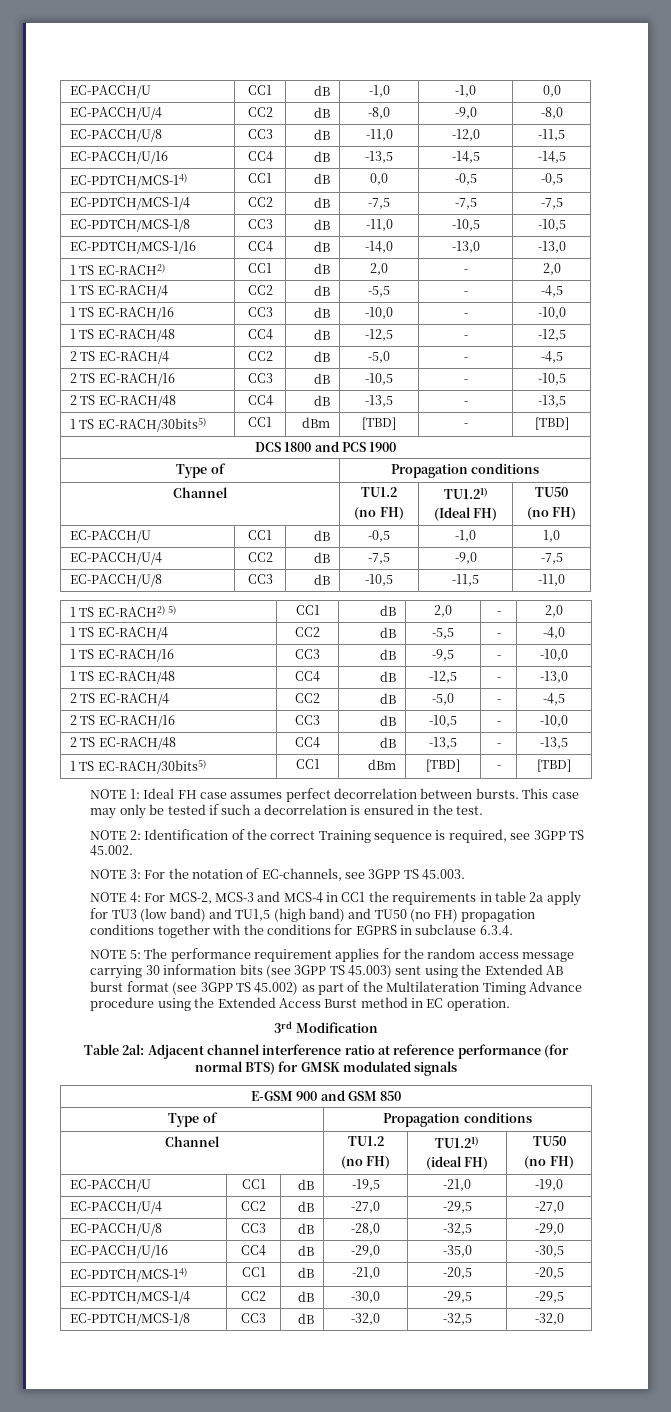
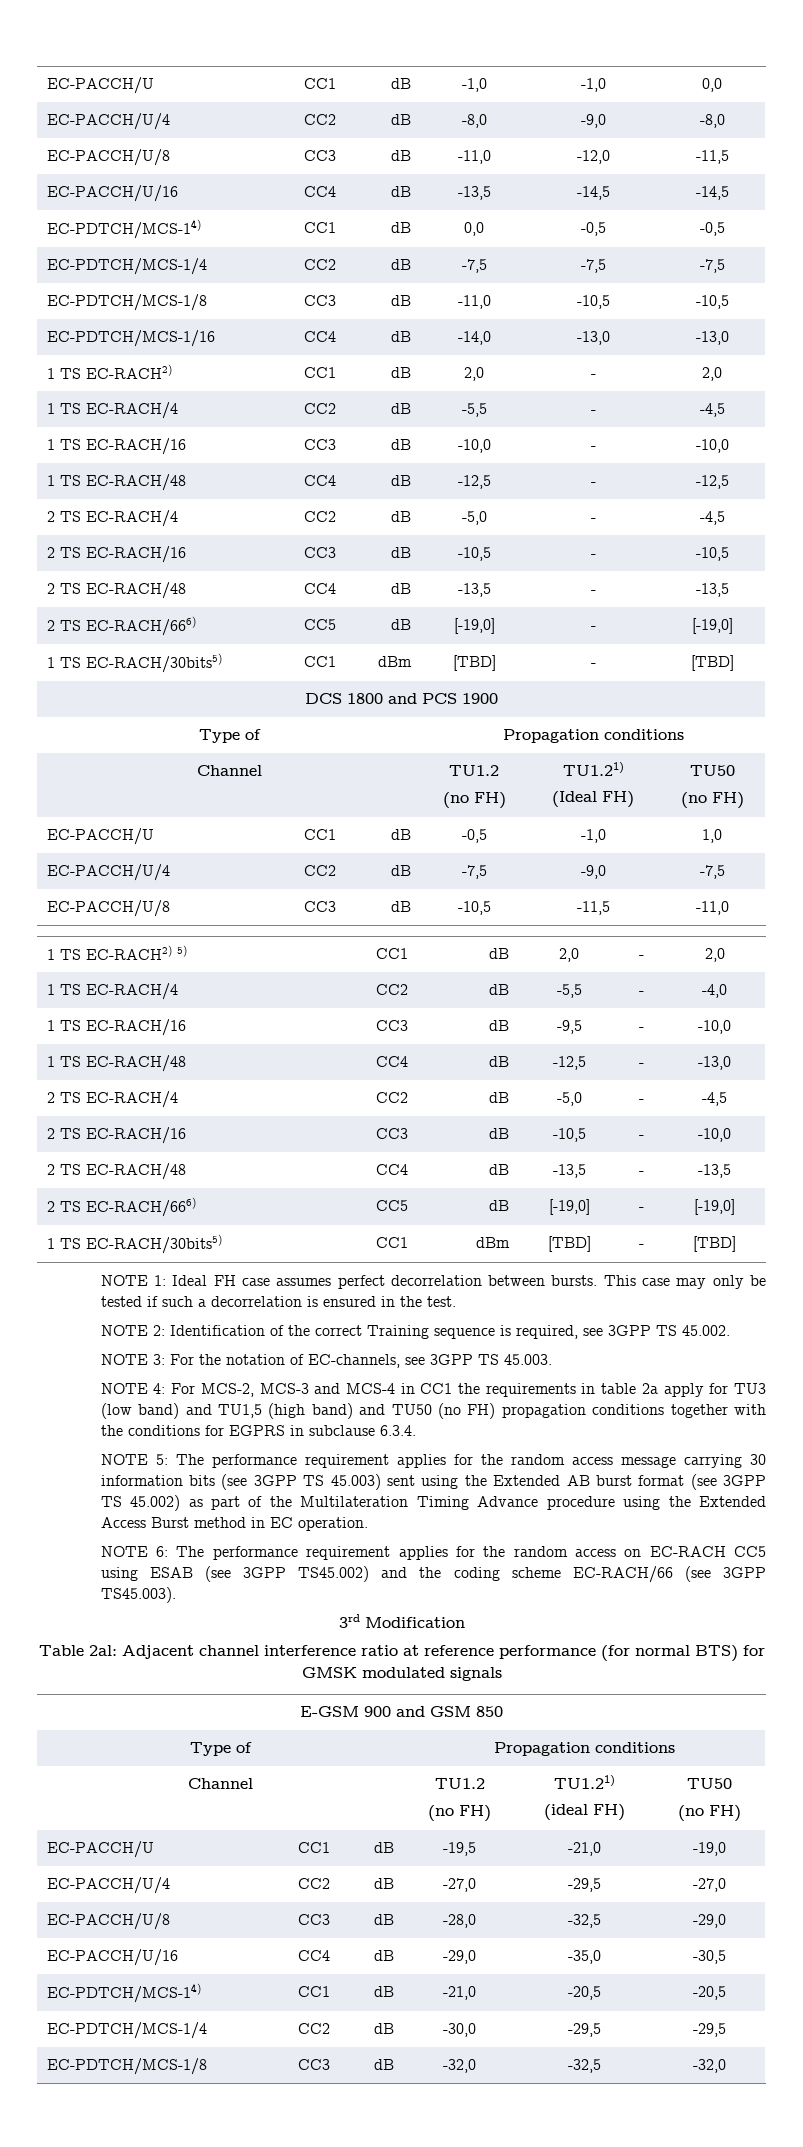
  2 TS EC-RACH/16 | CC3 | dB | -10,5 | - | -10,5
  2 TS EC-RACH/48 | CC4 | dB | -13,5 | - | -13,5
+ 2 TS EC-RACH/666) | CC5 | dB | [-19,0] | - | [-19,0]
  2 TS EC-RACH/16 | CC3 | dB | -10,5 | - | -10,0
  2 TS EC-RACH/48 | CC4 | dB | -13,5 | - | -13,5
+ 2 TS EC-RACH/666) | CC5 | dB | [-19,0] | - | [-19,0]
+ NOTE 6: The performance requirement applies for the random access on EC-RACH CC5 using ESAB (see 3GPP TS45.002) and the coding scheme EC-RACH/66 (see 3GPP TS45.003).

